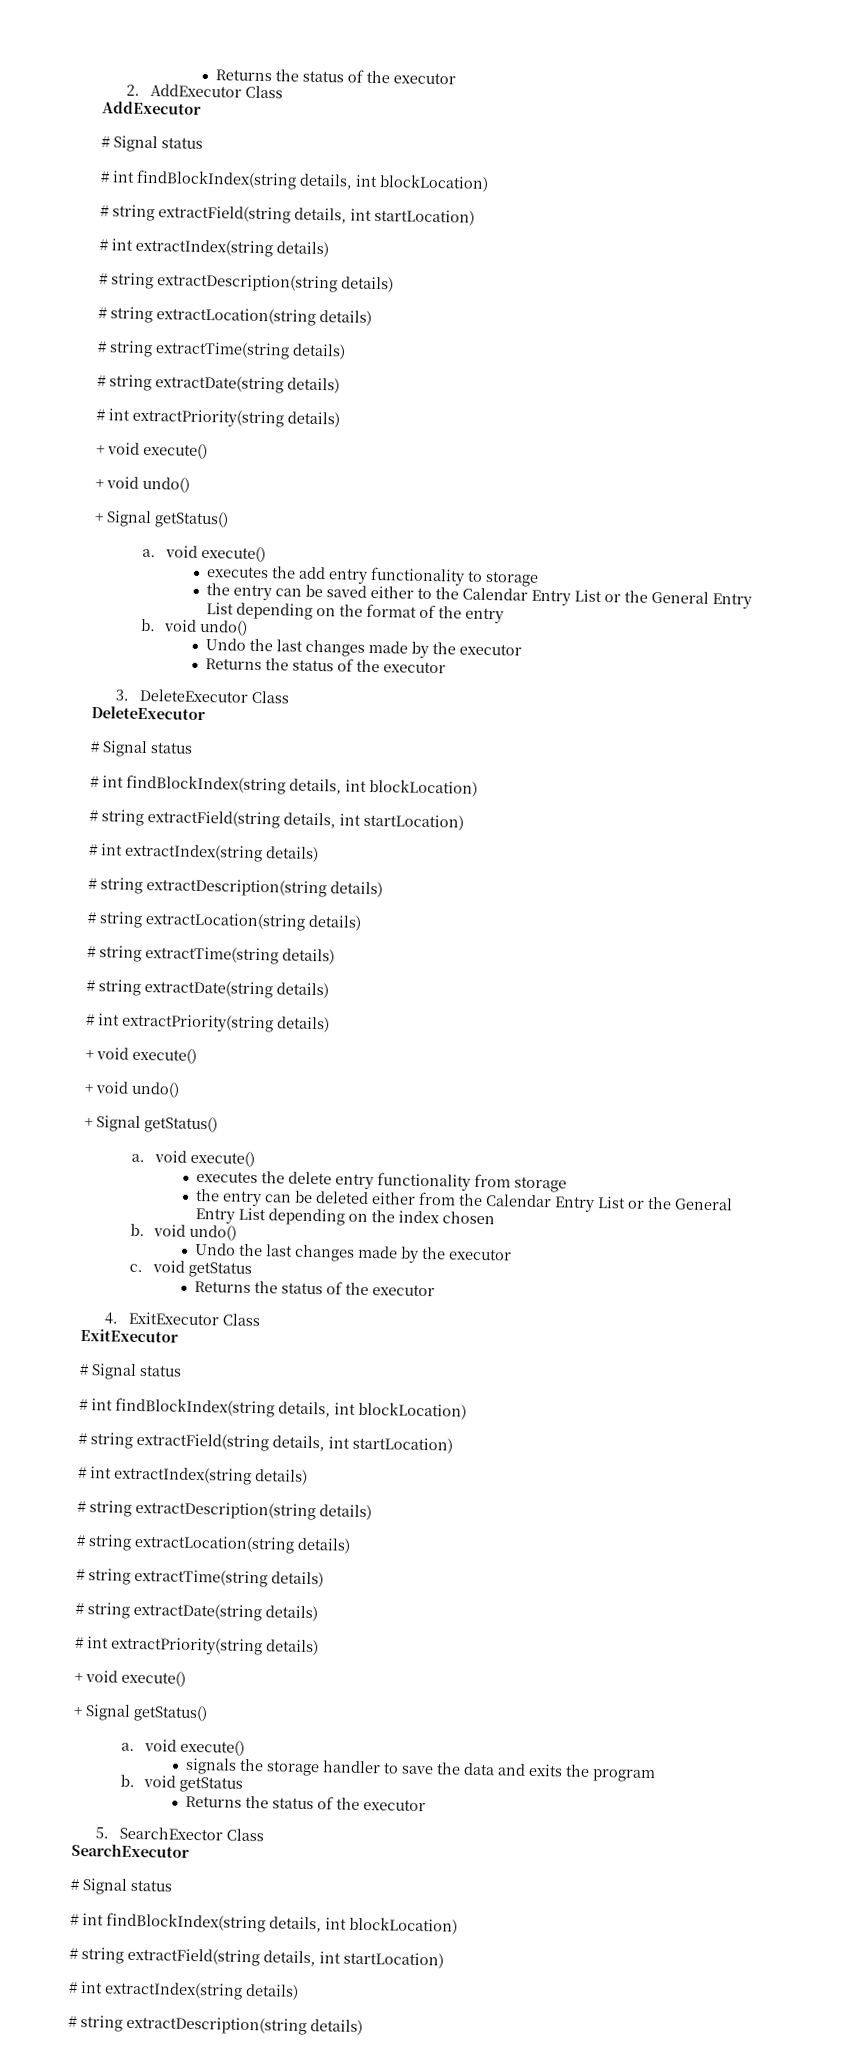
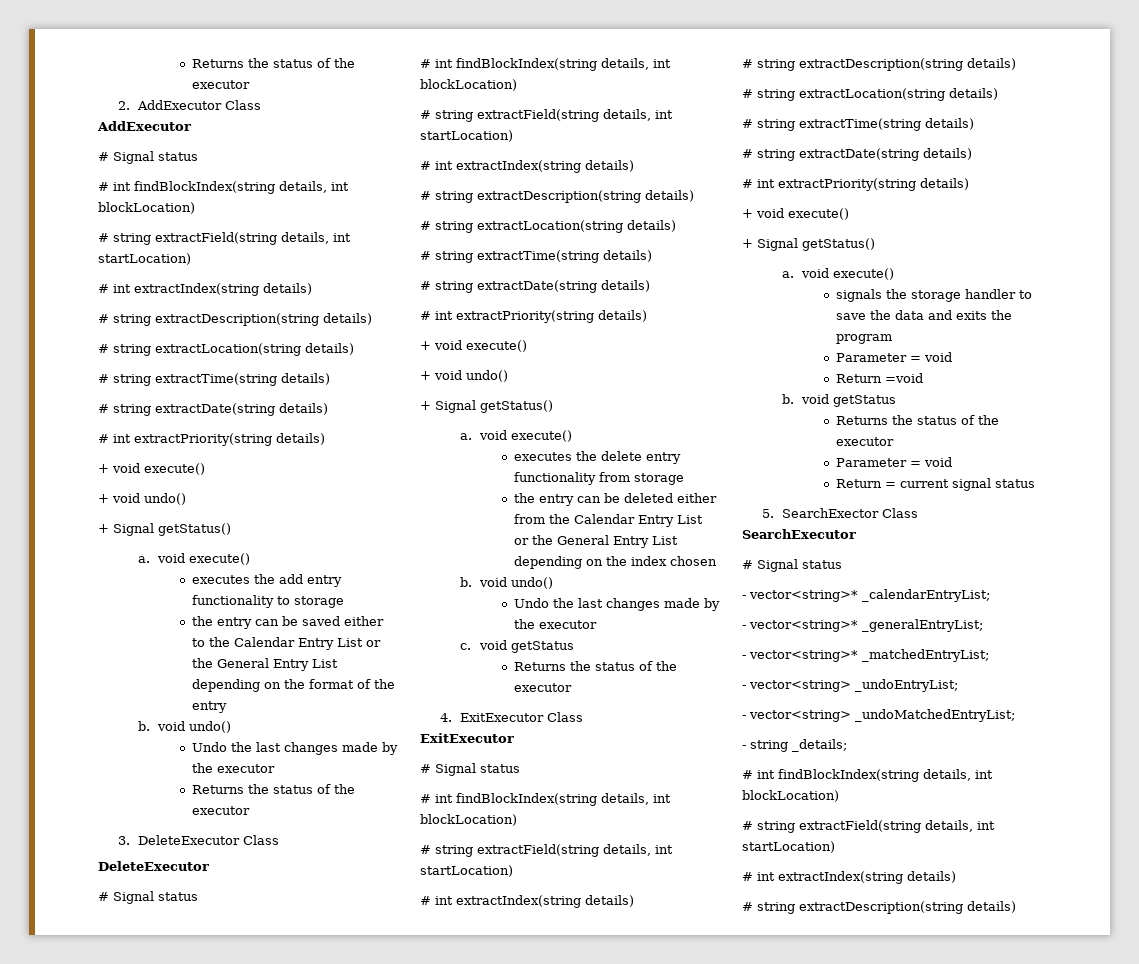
  signals the storage handler to save the data and exits the program
+ Parameter = void
+ Return =void
  b. void getStatus
  Returns the status of the executor
+ Parameter = void
+ Return = current signal status
+ - vector<string>* _calendarEntryList;
+ - vector<string>* _generalEntryList;
+ - vector<string>* _matchedEntryList;
+ - vector<string> _undoEntryList;
+ - vector<string> _undoMatchedEntryList;
+ - string _details;

